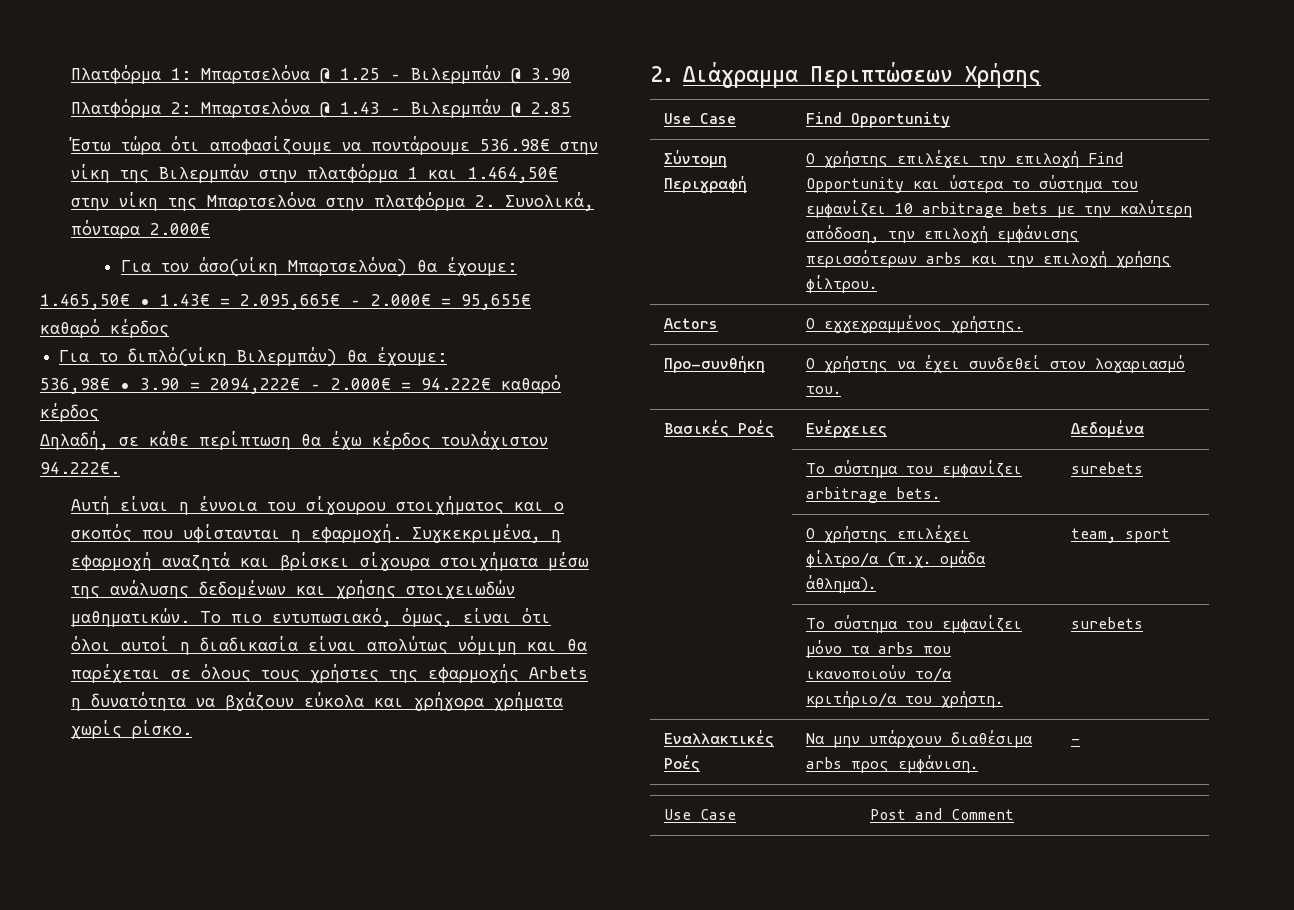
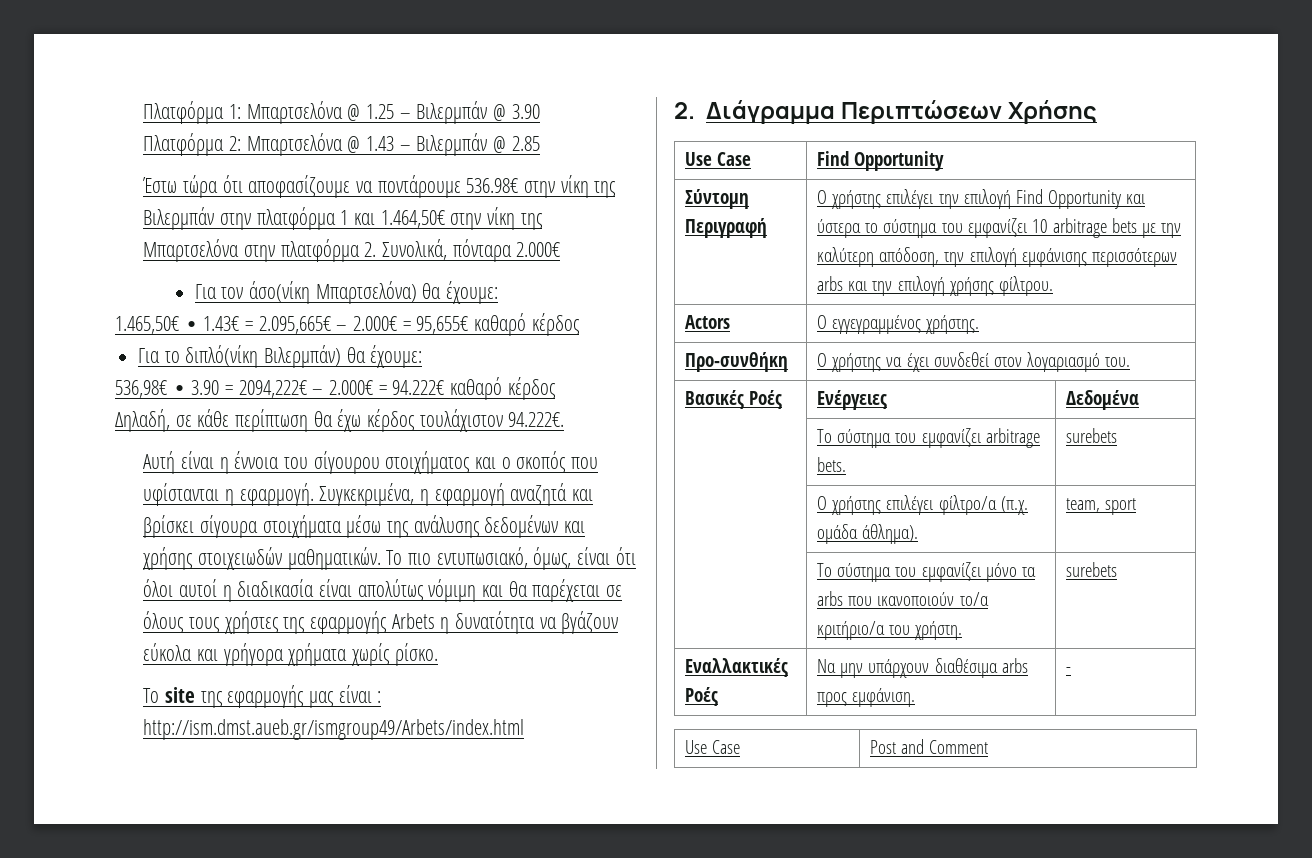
+ To site της εφαρμογής μας είναι : http://ism.dmst.aueb.gr/ismgroup49/Arbets/index.html

